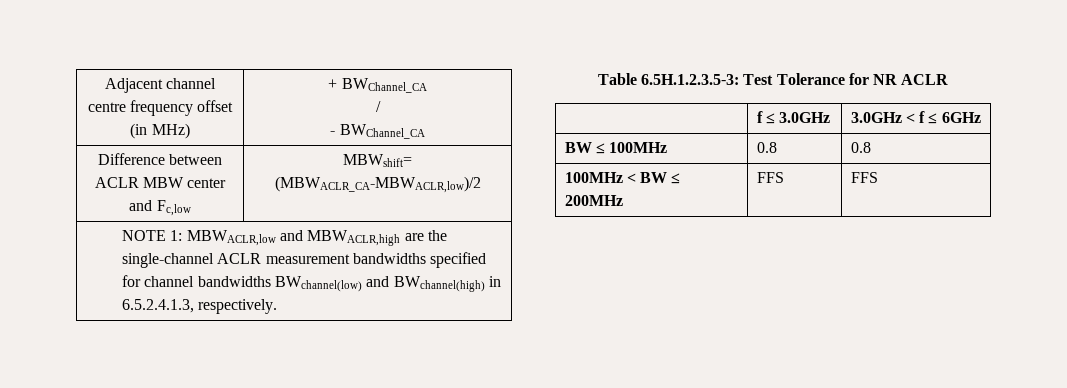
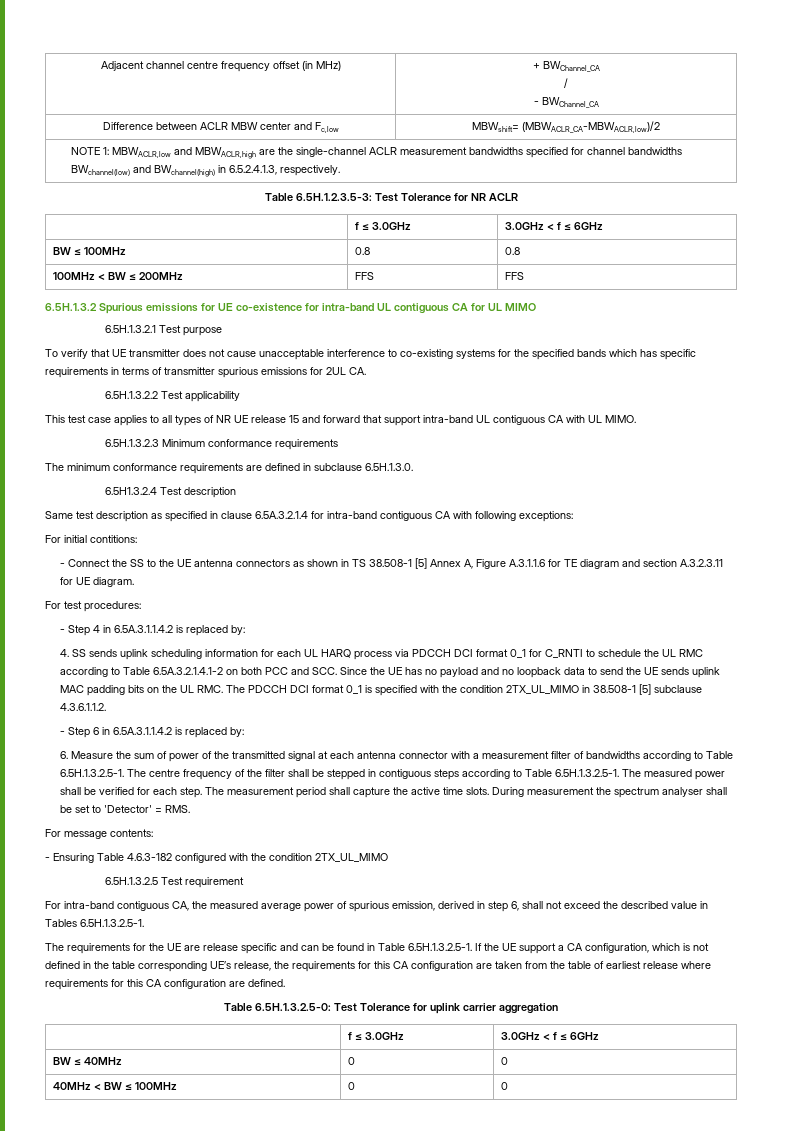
+ 6.5H.1.3.2 Spurious emissions for UE co-existence for intra-band UL contiguous CA for UL MIMO
+ 6.5H.1.3.2.1 Test purpose
+ To verify that UE transmitter does not cause unacceptable interference to co-existing systems for the specified bands which has specific requirements in terms of transmitter spurious emissions for 2UL CA.
+ 6.5H.1.3.2.2 Test applicability
+ This test case applies to all types of NR UE release 15 and forward that support intra-band UL contiguous CA with UL MIMO.
+ 6.5H.1.3.2.3 Minimum conformance requirements
+ The minimum conformance requirements are defined in subclause 6.5H.1.3.0.
+ 6.5H1.3.2.4 Test description
+ Same test description as specified in clause 6.5A.3.2.1.4 for intra-band contiguous CA with following exceptions:
+ For initial contitions:
+ - Connect the SS to the UE antenna connectors as shown in TS 38.508-1 [5] Annex A, Figure A.3.1.1.6 for TE diagram and section A.3.2.3.11 for UE diagram.
+ For test procedures:
+ - Step 4 in 6.5A.3.1.1.4.2 is replaced by:
+ 4. SS sends uplink scheduling information for each UL HARQ process via PDCCH DCI format 0_1 for C_RNTI to schedule the UL RMC according to Table 6.5A.3.2.1.4.1-2 on both PCC and SCC. Since the UE has no payload and no loopback data to send the UE sends uplink MAC padding bits on the UL RMC. The PDCCH DCI format 0_1 is specified with the condition 2TX_UL_MIMO in 38.508-1 [5] subclause 4.3.6.1.1.2.
+ - Step 6 in 6.5A.3.1.1.4.2 is replaced by:
+ 6. Measure the sum of power of the transmitted signal at each antenna connector with a measurement filter of bandwidths according to Table 6.5H.1.3.2.5-1. The centre frequency of the filter shall be stepped in contiguous steps according to Table 6.5H.1.3.2.5-1. The measured power shall be verified for each step. The measurement period shall capture the active time slots. During measurement the spectrum analyser shall be set to 'Detector' = RMS.
+ For message contents:
+ - Ensuring Table 4.6.3-182 configured with the condition 2TX_UL_MIMO
+ 6.5H.1.3.2.5 Test requirement
+ For intra-band contiguous CA, the measured average power of spurious emission, derived in step 6, shall not exceed the described value in Tables 6.5H.1.3.2.5-1.
+ The requirements for the UE are release specific and can be found in Table 6.5H.1.3.2.5-1. If the UE support a CA configuration, which is not defined in the table corresponding UE’s release, the requirements for this CA configuration are taken from the table of earliest release where requirements for this CA configuration are defined.
+ Table 6.5H.1.3.2.5-0: Test Tolerance for uplink carrier aggregation
+ | f ≤ 3.0GHz | 3.0GHz < f ≤ 6GHz
+ BW ≤ 40MHz | 0 | 0
+ 40MHz < BW ≤ 100MHz | 0 | 0

